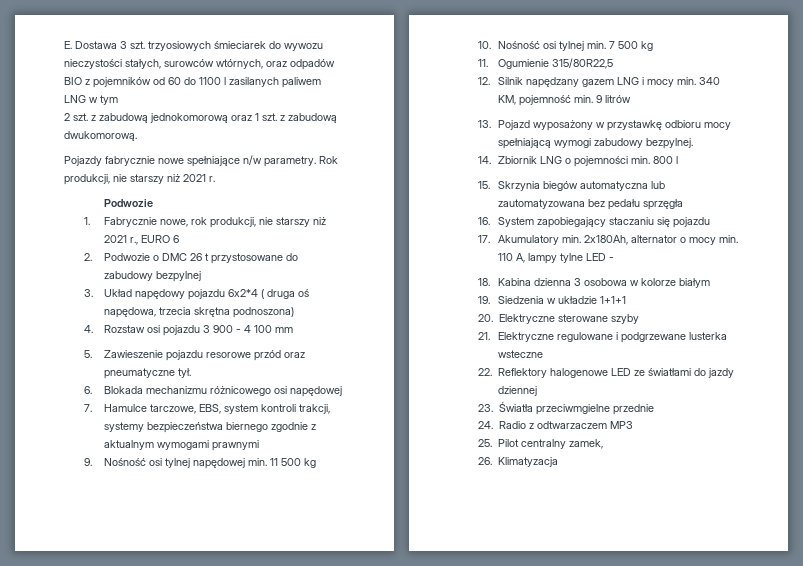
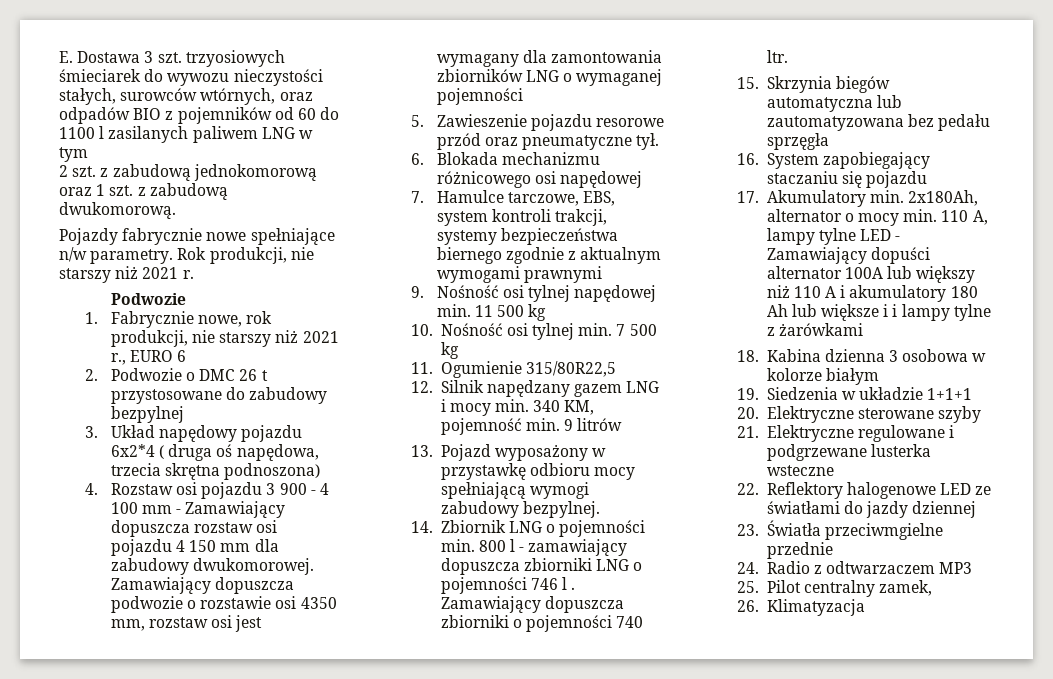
- 4. Rozstaw osi pojazdu 3 900 - 4 100 mm
+ 4. Rozstaw osi pojazdu 3 900 - 4 100 mm - Zamawiający dopuszcza rozstaw osi pojazdu 4 150 mm dla zabudowy dwukomorowej. Zamawiający dopuszcza podwozie o rozstawie osi 4350 mm, rozstaw osi jest wymagany dla zamontowania zbiorników LNG o wymaganej pojemności
- 14. Zbiornik LNG o pojemności min. 800 l
+ 14. Zbiornik LNG o pojemności min. 800 l - zamawiający dopuszcza zbiorniki LNG o pojemności 746 l . Zamawiający dopuszcza zbiorniki o pojemności 740 ltr.
- 17. Akumulatory min. 2x180Ah, alternator o mocy min. 110 A, lampy tylne LED -
+ 17. Akumulatory min. 2x180Ah, alternator o mocy min. 110 A, lampy tylne LED - Zamawiający dopuści alternator 100A lub większy niż 110 A i akumulatory 180 Ah lub większe i i lampy tylne z żarówkami

